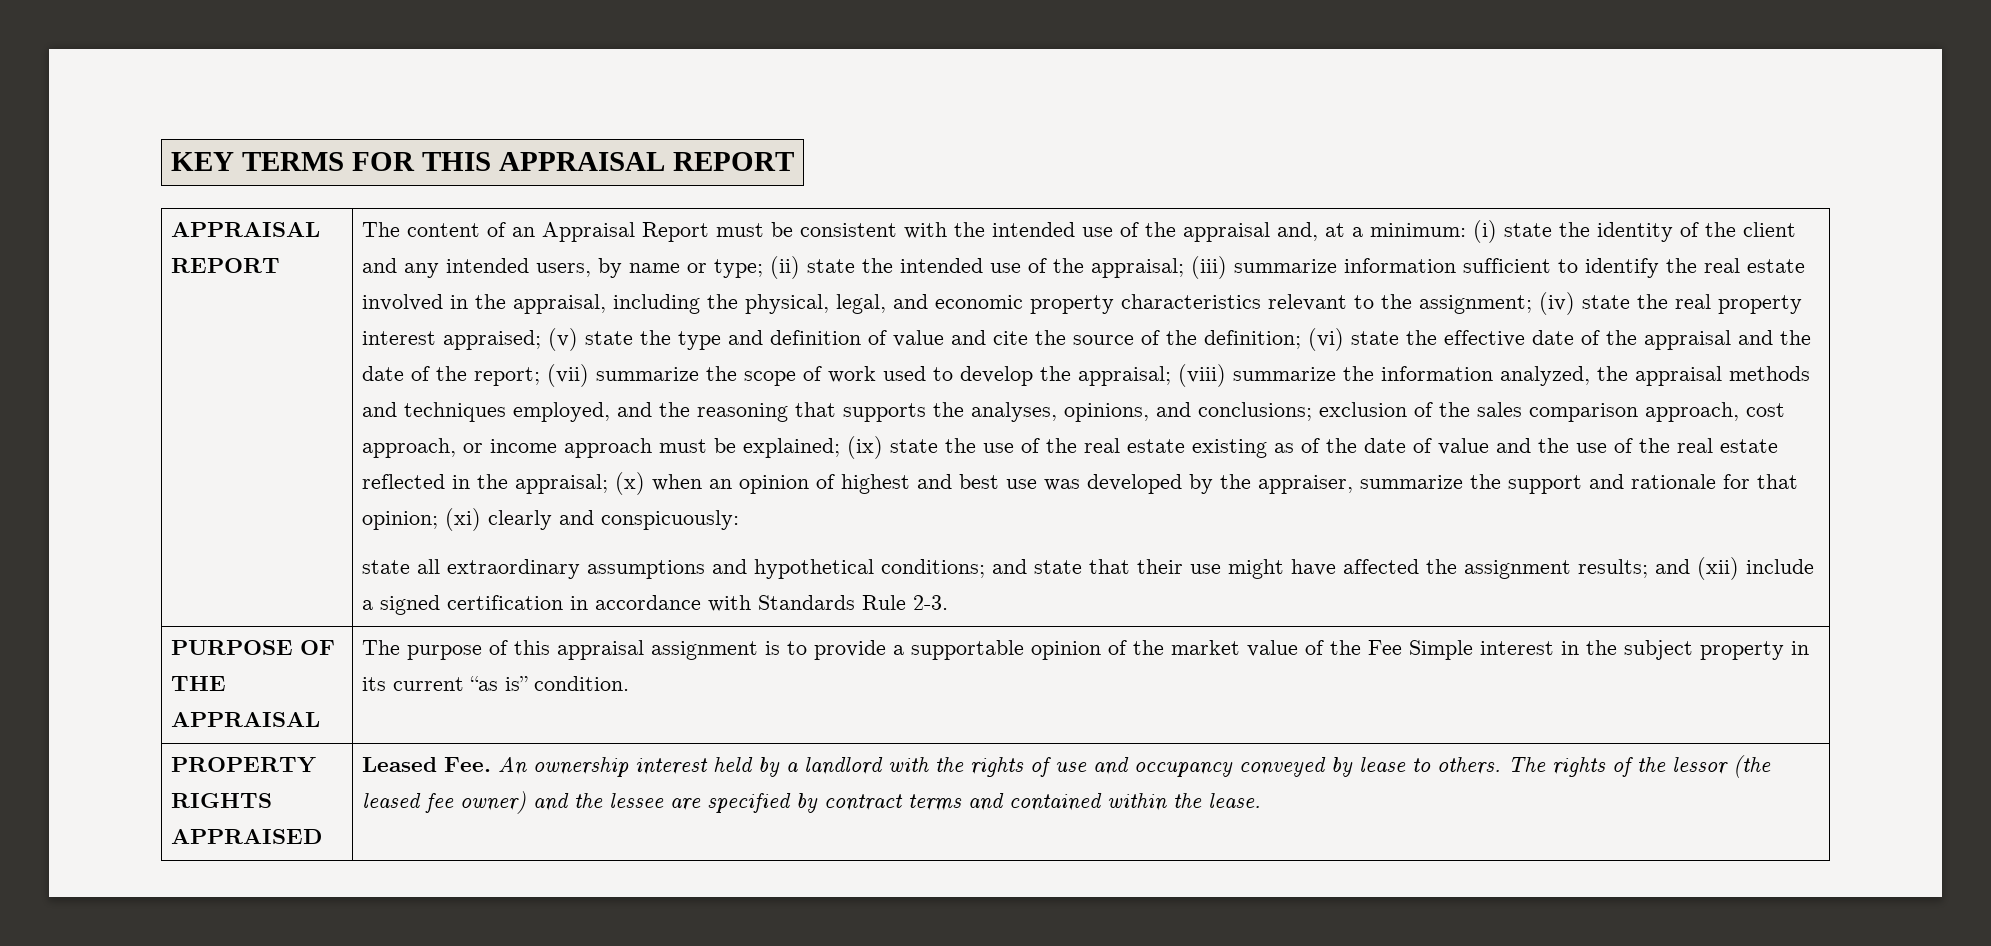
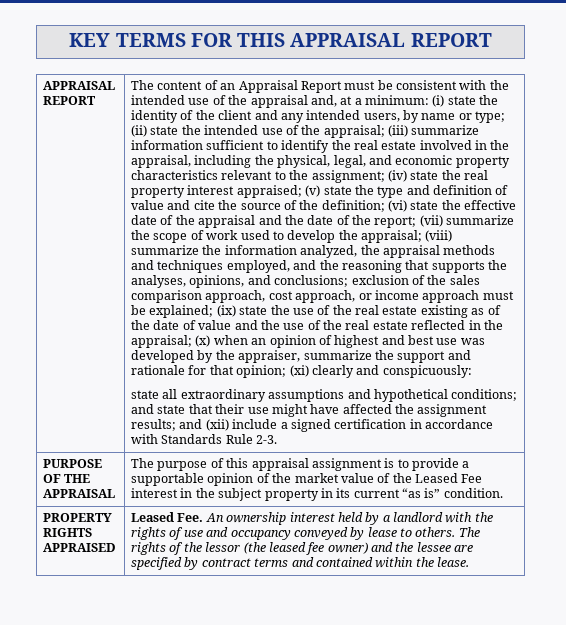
- PURPOSE OF THE APPRAISAL | The purpose of this appraisal assignment is to provide a supportable opinion of the market value of the Fee Simple interest in the subject property in its current “as is” condition.
+ PURPOSE OF THE APPRAISAL | The purpose of this appraisal assignment is to provide a supportable opinion of the market value of the Leased Fee interest in the subject property in its current “as is” condition.

